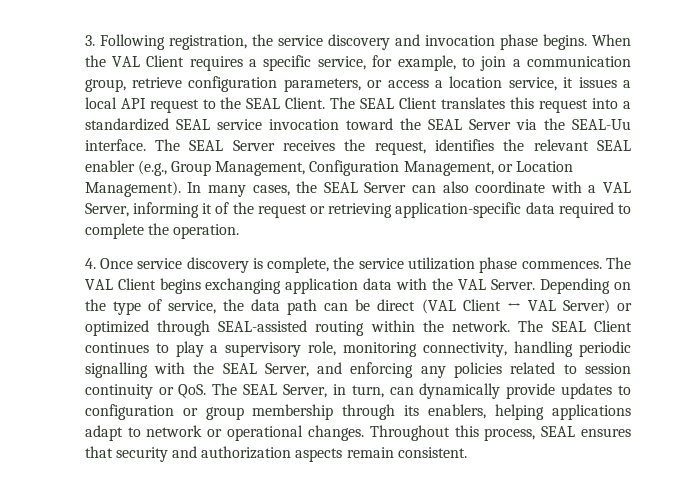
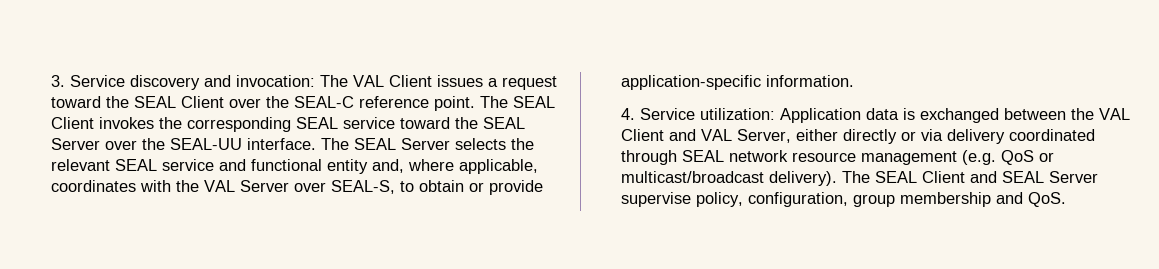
- 3. Following registration, the service discovery and invocation phase begins. When the VAL Client requires a specific service, for example, to join a communication group, retrieve configuration parameters, or access a location service, it issues a local API request to the SEAL Client. The SEAL Client translates this request into a standardized SEAL service invocation toward the SEAL Server via the SEAL-Uu interface.
+ 3. Service discovery and invocation: The VAL Client issues a request toward the SEAL Client over the SEAL-C reference point. The SEAL Client invokes the corresponding SEAL service toward the SEAL Server over the SEAL-UU interface.
- The SEAL Server receives the request, identifies the relevant SEAL enabler (e.g., Group Management, Configuration Management, or Location Management). In many cases, the SEAL Server can also coordinate with a VAL Server, informing it of the request or retrieving application-specific data required to complete the operation.
- 4. Once service discovery is complete, the service utilization phase commences. The VAL Client begins exchanging application data with the VAL Server. Depending on the type of service, the data path can be direct (VAL Client ↔ VAL Server) or optimized through SEAL-assisted routing within the network. The SEAL Client continues to play a supervisory role, monitoring connectivity, handling periodic signalling with the SEAL Server, and enforcing any policies related to session continuity or QoS. The SEAL Server, in turn, can dynamically provide updates to configuration or group membership through its enablers, helping applications adapt to network or operational changes. Throughout this process, SEAL ensures that security and authorization aspects remain consistent.
+ The SEAL Server selects the relevant SEAL service and functional entity and, where applicable, coordinates with the VAL Server over SEAL-S, to obtain or provide application-specific information.
+ 4. Service utilization: Application data is exchanged between the VAL Client and VAL Server, either directly or via delivery coordinated through SEAL network resource management (e.g. QoS or multicast/broadcast delivery). The SEAL Client and SEAL Server supervise policy, configuration, group membership and QoS.

